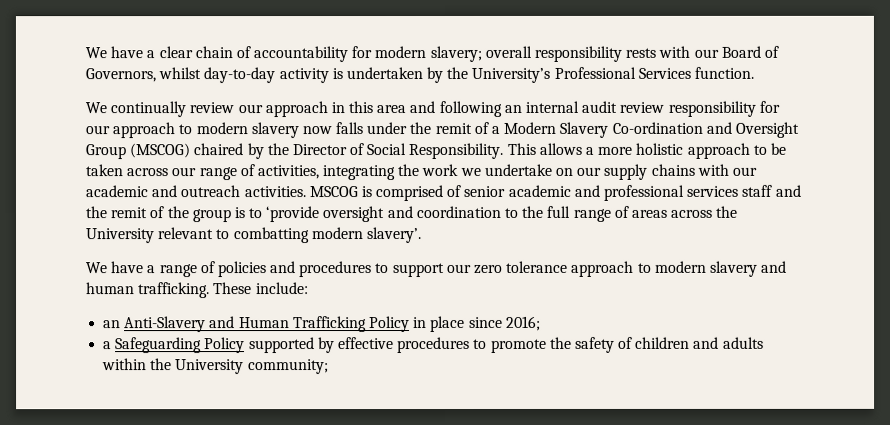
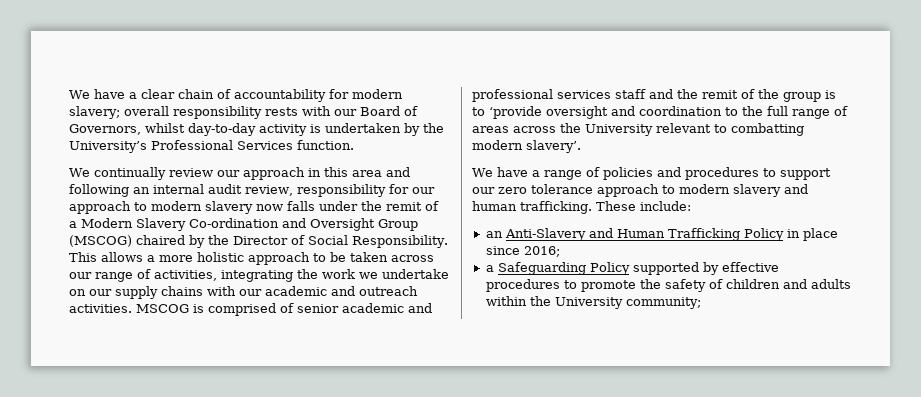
- We continually review our approach in this area and following an internal audit review responsibility for our approach to modern slavery now falls under the remit of a Modern Slavery Co-ordination and Oversight Group (MSCOG) chaired by the Director of Social Responsibility.
+ We continually review our approach in this area and following an internal audit review, responsibility for our approach to modern slavery now falls under the remit of a Modern Slavery Co-ordination and Oversight Group (MSCOG) chaired by the Director of Social Responsibility.

